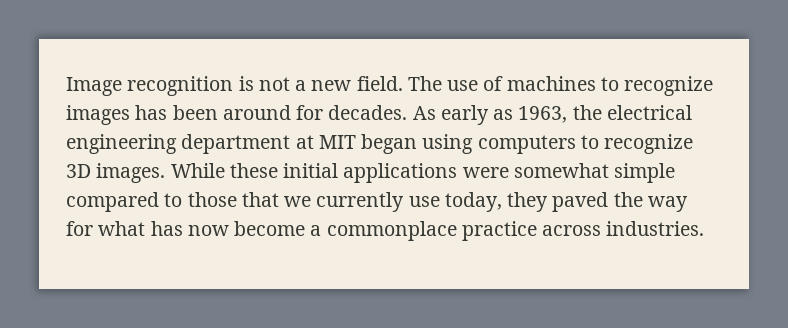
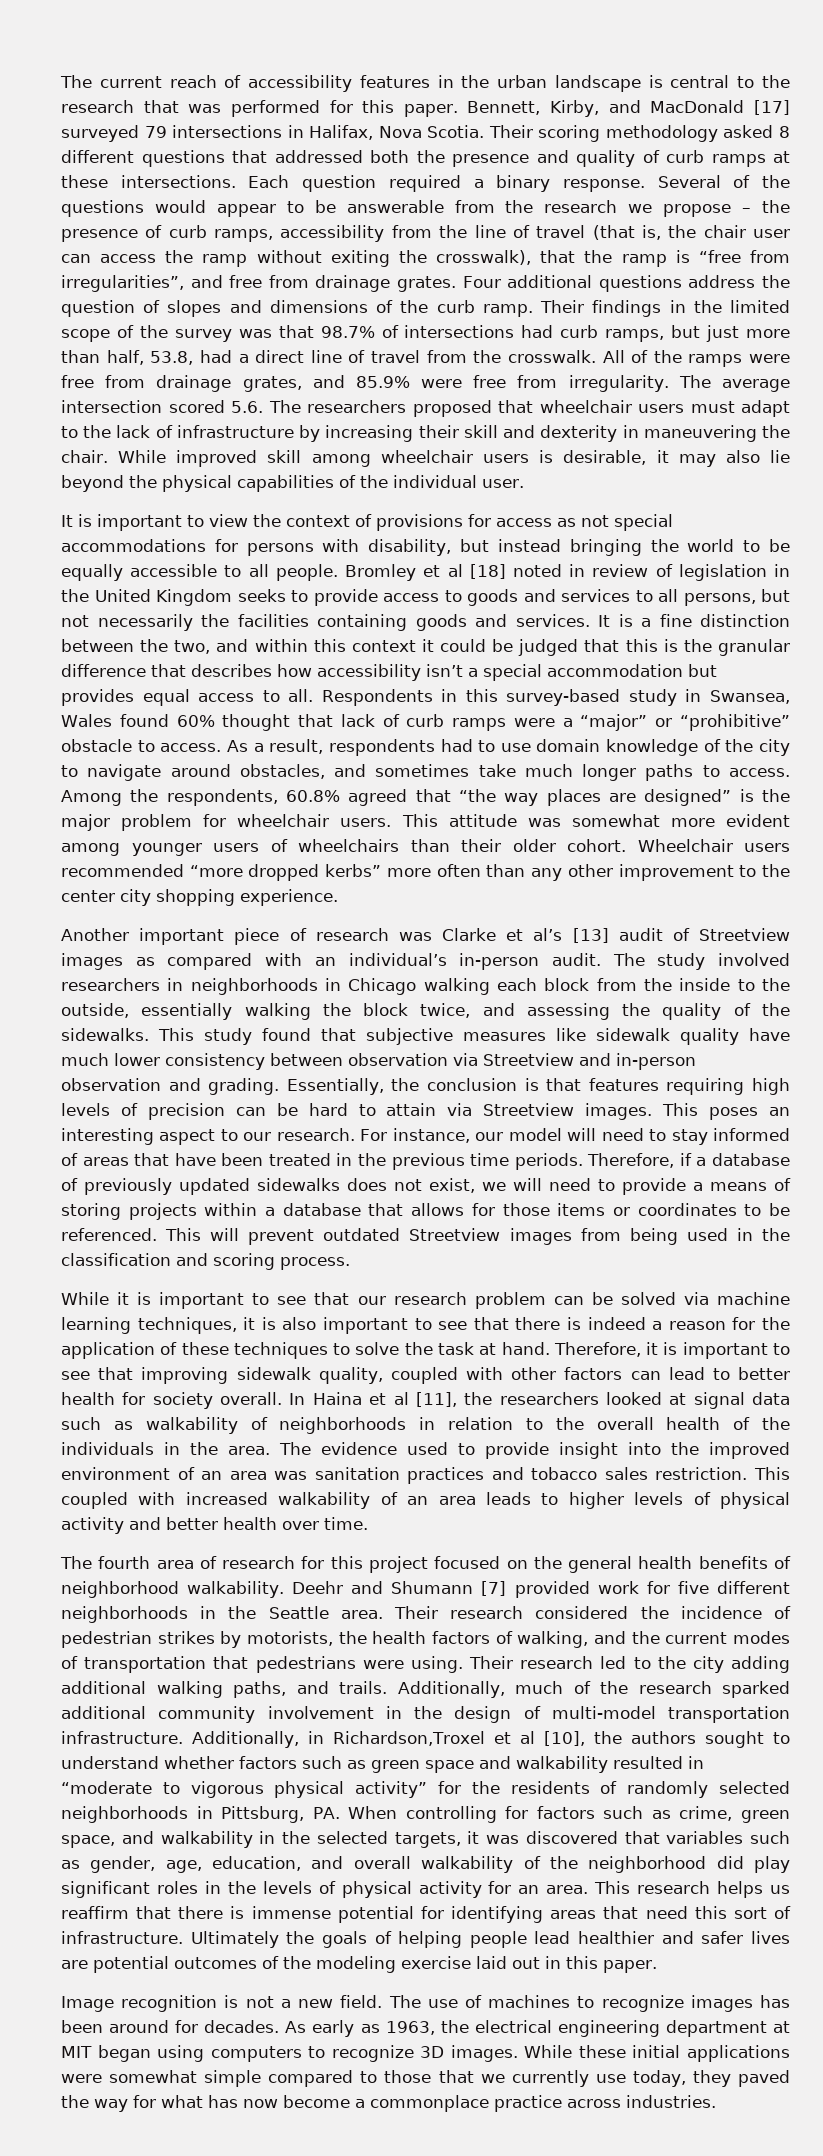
+ The current reach of accessibility features in the urban landscape is central to the research that was performed for this paper. Bennett, Kirby, and MacDonald [17] surveyed 79 intersections in Halifax, Nova Scotia. Their scoring methodology asked 8 different questions that addressed both the presence and quality of curb ramps at these intersections. Each question required a binary response. Several of the questions would appear to be answerable from the research we propose – the presence of curb ramps, accessibility from the line of travel (that is, the chair user can access the ramp without exiting the crosswalk), that the ramp is “free from irregularities”, and free from drainage grates. Four additional questions address the question of slopes and dimensions of the curb ramp. Their findings in the limited scope of the survey was that 98.7% of intersections had curb ramps, but just more than half, 53.8, had a direct line of travel from the crosswalk. All of the ramps were free from drainage grates, and 85.9% were free from irregularity. The average intersection scored 5.6. The researchers proposed that wheelchair users must adapt to the lack of infrastructure by increasing their skill and dexterity in maneuvering the chair. While improved skill among wheelchair users is desirable, it may also lie beyond the physical capabilities of the individual user.
+ It is important to view the context of provisions for access as not special accommodations for persons with disability, but instead bringing the world to be equally accessible to all people. Bromley et al [18] noted in review of legislation in the United Kingdom seeks to provide access to goods and services to all persons, but not necessarily the facilities containing goods and services. It is a fine distinction between the two, and within this context it could be judged that this is the granular difference that describes how accessibility isn’t a special accommodation but provides equal access to all. Respondents in this survey-based study in Swansea, Wales found 60% thought that lack of curb ramps were a “major” or “prohibitive” obstacle to access. As a result, respondents had to use domain knowledge of the city to navigate around obstacles, and sometimes take much longer paths to access. Among the respondents, 60.8% agreed that “the way places are designed” is the major problem for wheelchair users. This attitude was somewhat more evident among younger users of wheelchairs than their older cohort. Wheelchair users recommended “more dropped kerbs” more often than any other improvement to the center city shopping experience.
+ Another important piece of research was Clarke et al’s [13] audit of Streetview images as compared with an individual’s in-person audit. The study involved researchers in neighborhoods in Chicago walking each block from the inside to the outside, essentially walking the block twice, and assessing the quality of the sidewalks. This study found that subjective measures like sidewalk quality have much lower consistency between observation via Streetview and in-person observation and grading. Essentially, the conclusion is that features requiring high levels of precision can be hard to attain via Streetview images. This poses an interesting aspect to our research. For instance, our model will need to stay informed of areas that have been treated in the previous time periods. Therefore, if a database of previously updated sidewalks does not exist, we will need to provide a means of storing projects within a database that allows for those items or coordinates to be referenced. This will prevent outdated Streetview images from being used in the classification and scoring process.
+ While it is important to see that our research problem can be solved via machine learning techniques, it is also important to see that there is indeed a reason for the application of these techniques to solve the task at hand. Therefore, it is important to see that improving sidewalk quality, coupled with other factors can lead to better health for society overall. In Haina et al [11], the researchers looked at signal data such as walkability of neighborhoods in relation to the overall health of the individuals in the area. The evidence used to provide insight into the improved environment of an area was sanitation practices and tobacco sales restriction. This coupled with increased walkability of an area leads to higher levels of physical activity and better health over time.
+ The fourth area of research for this project focused on the general health benefits of neighborhood walkability. Deehr and Shumann [7] provided work for five different neighborhoods in the Seattle area. Their research considered the incidence of pedestrian strikes by motorists, the health factors of walking, and the current modes of transportation that pedestrians were using. Their research led to the city adding additional walking paths, and trails. Additionally, much of the research sparked additional community involvement in the design of multi-model transportation infrastructure. Additionally, in Richardson,Troxel et al [10], the authors sought to understand whether factors such as green space and walkability resulted in “moderate to vigorous physical activity” for the residents of randomly selected neighborhoods in Pittsburg, PA. When controlling for factors such as crime, green space, and walkability in the selected targets, it was discovered that variables such as gender, age, education, and overall walkability of the neighborhood did play significant roles in the levels of physical activity for an area. This research helps us reaffirm that there is immense potential for identifying areas that need this sort of infrastructure. Ultimately the goals of helping people lead healthier and safer lives are potential outcomes of the modeling exercise laid out in this paper.

